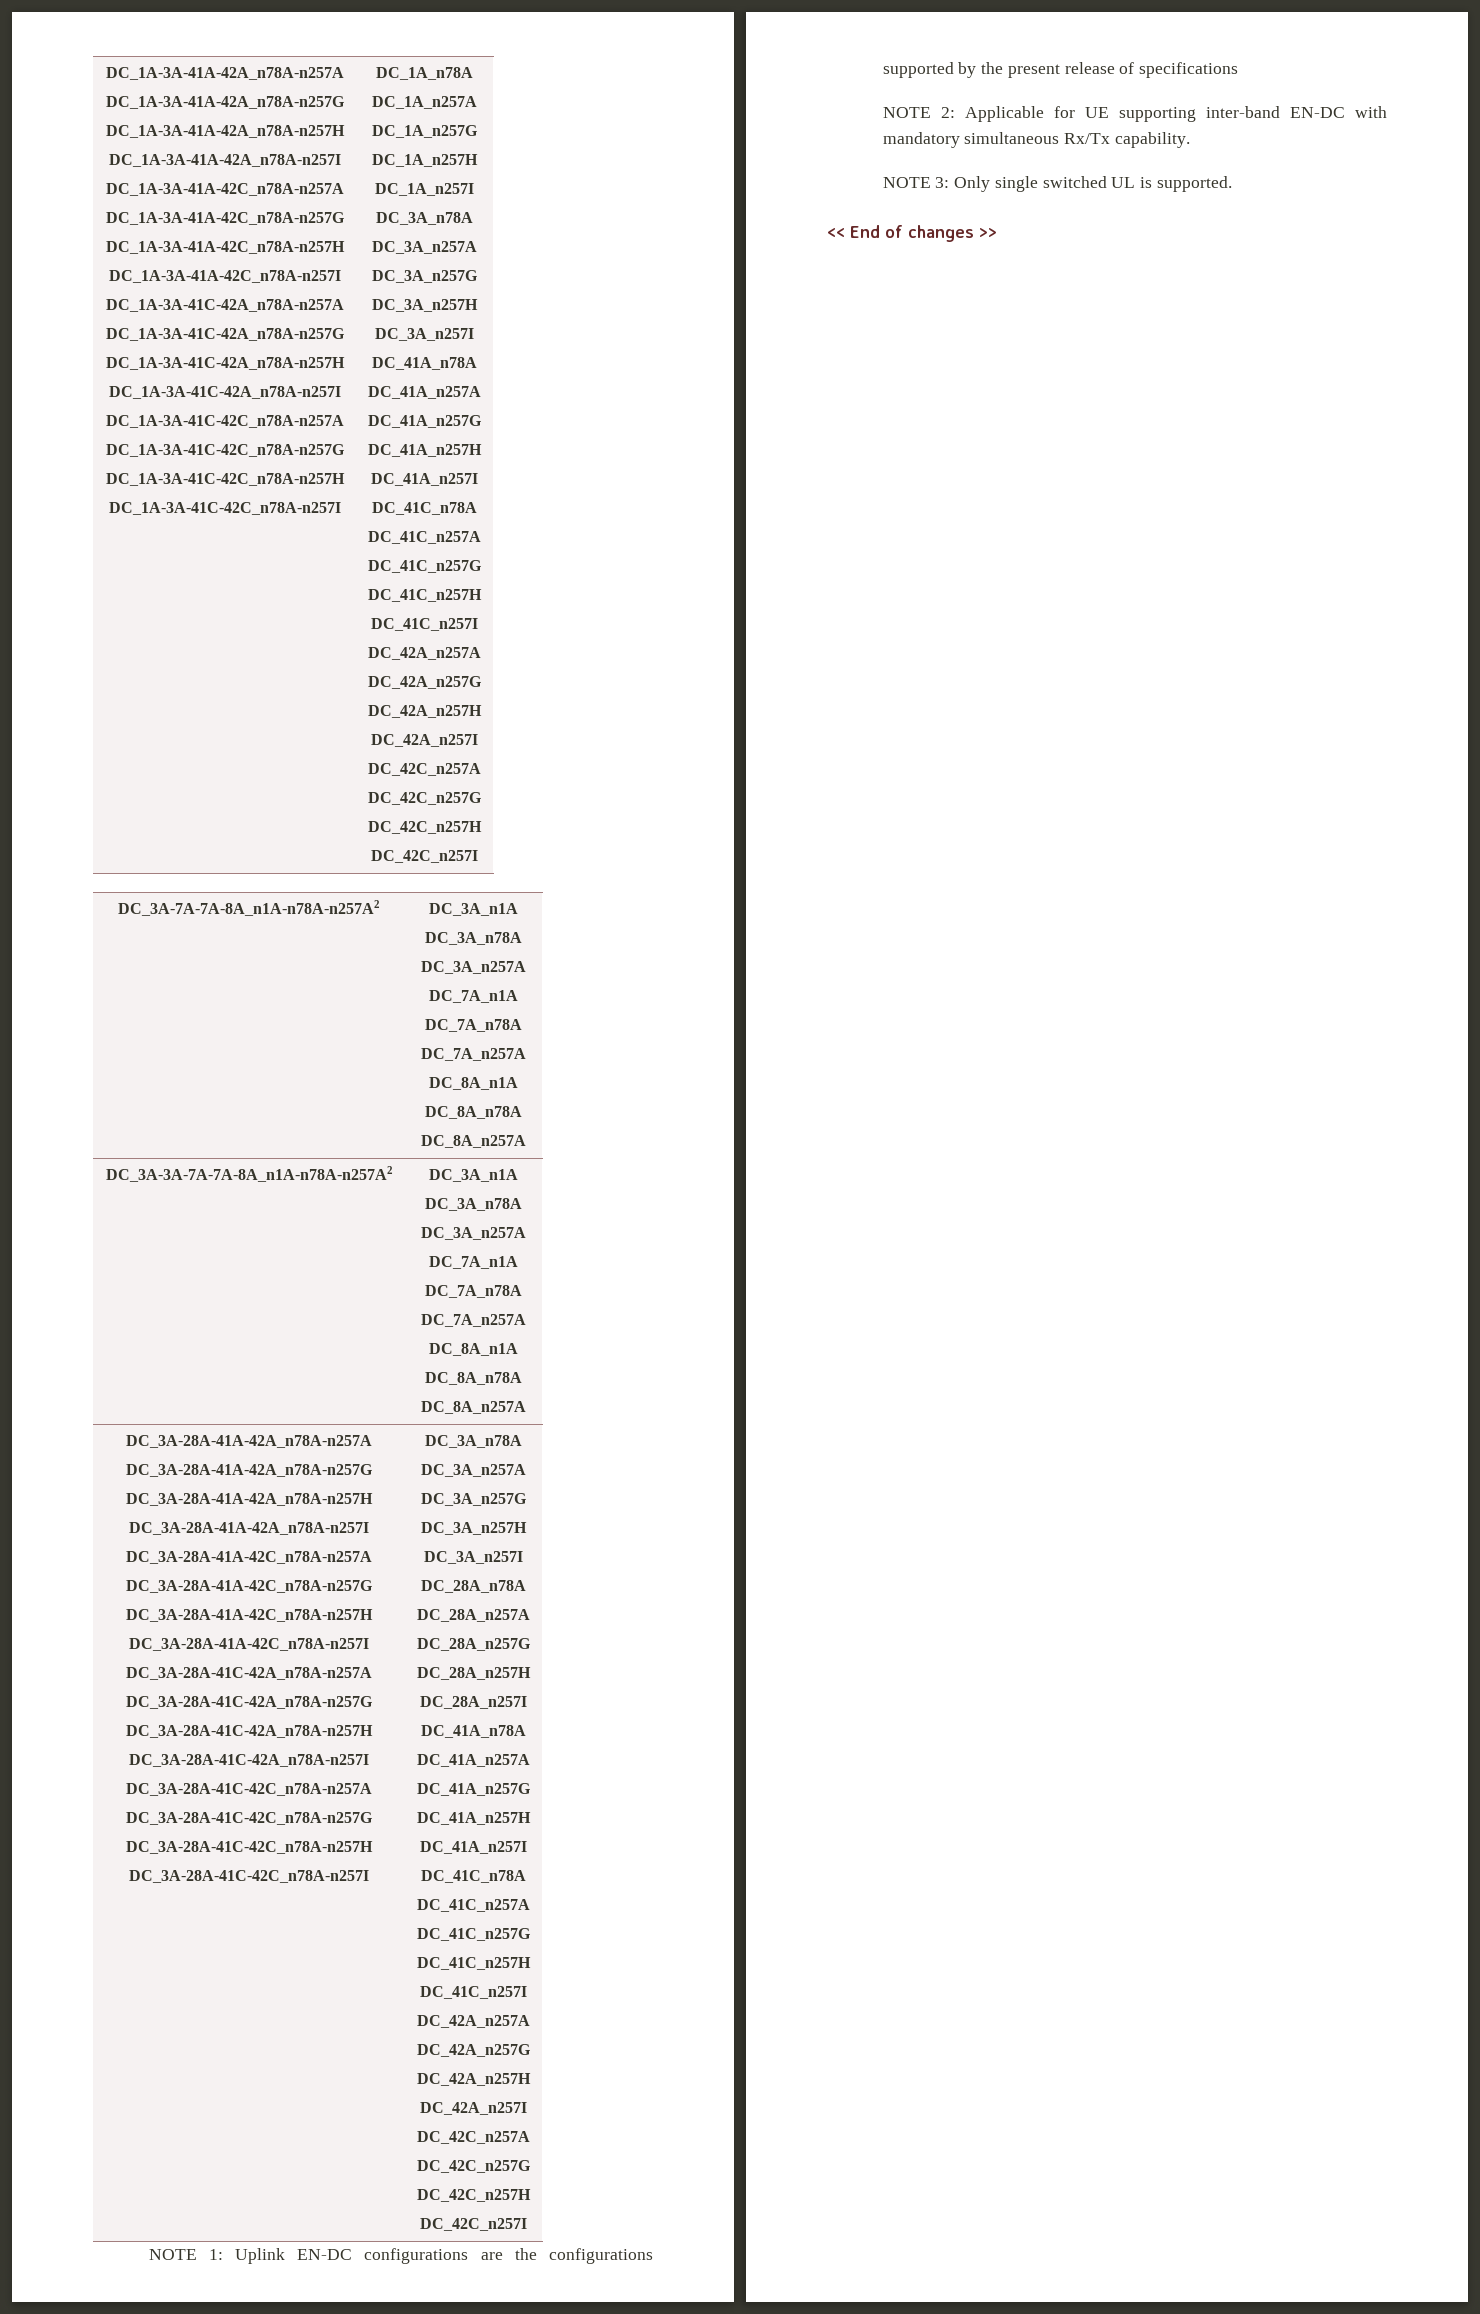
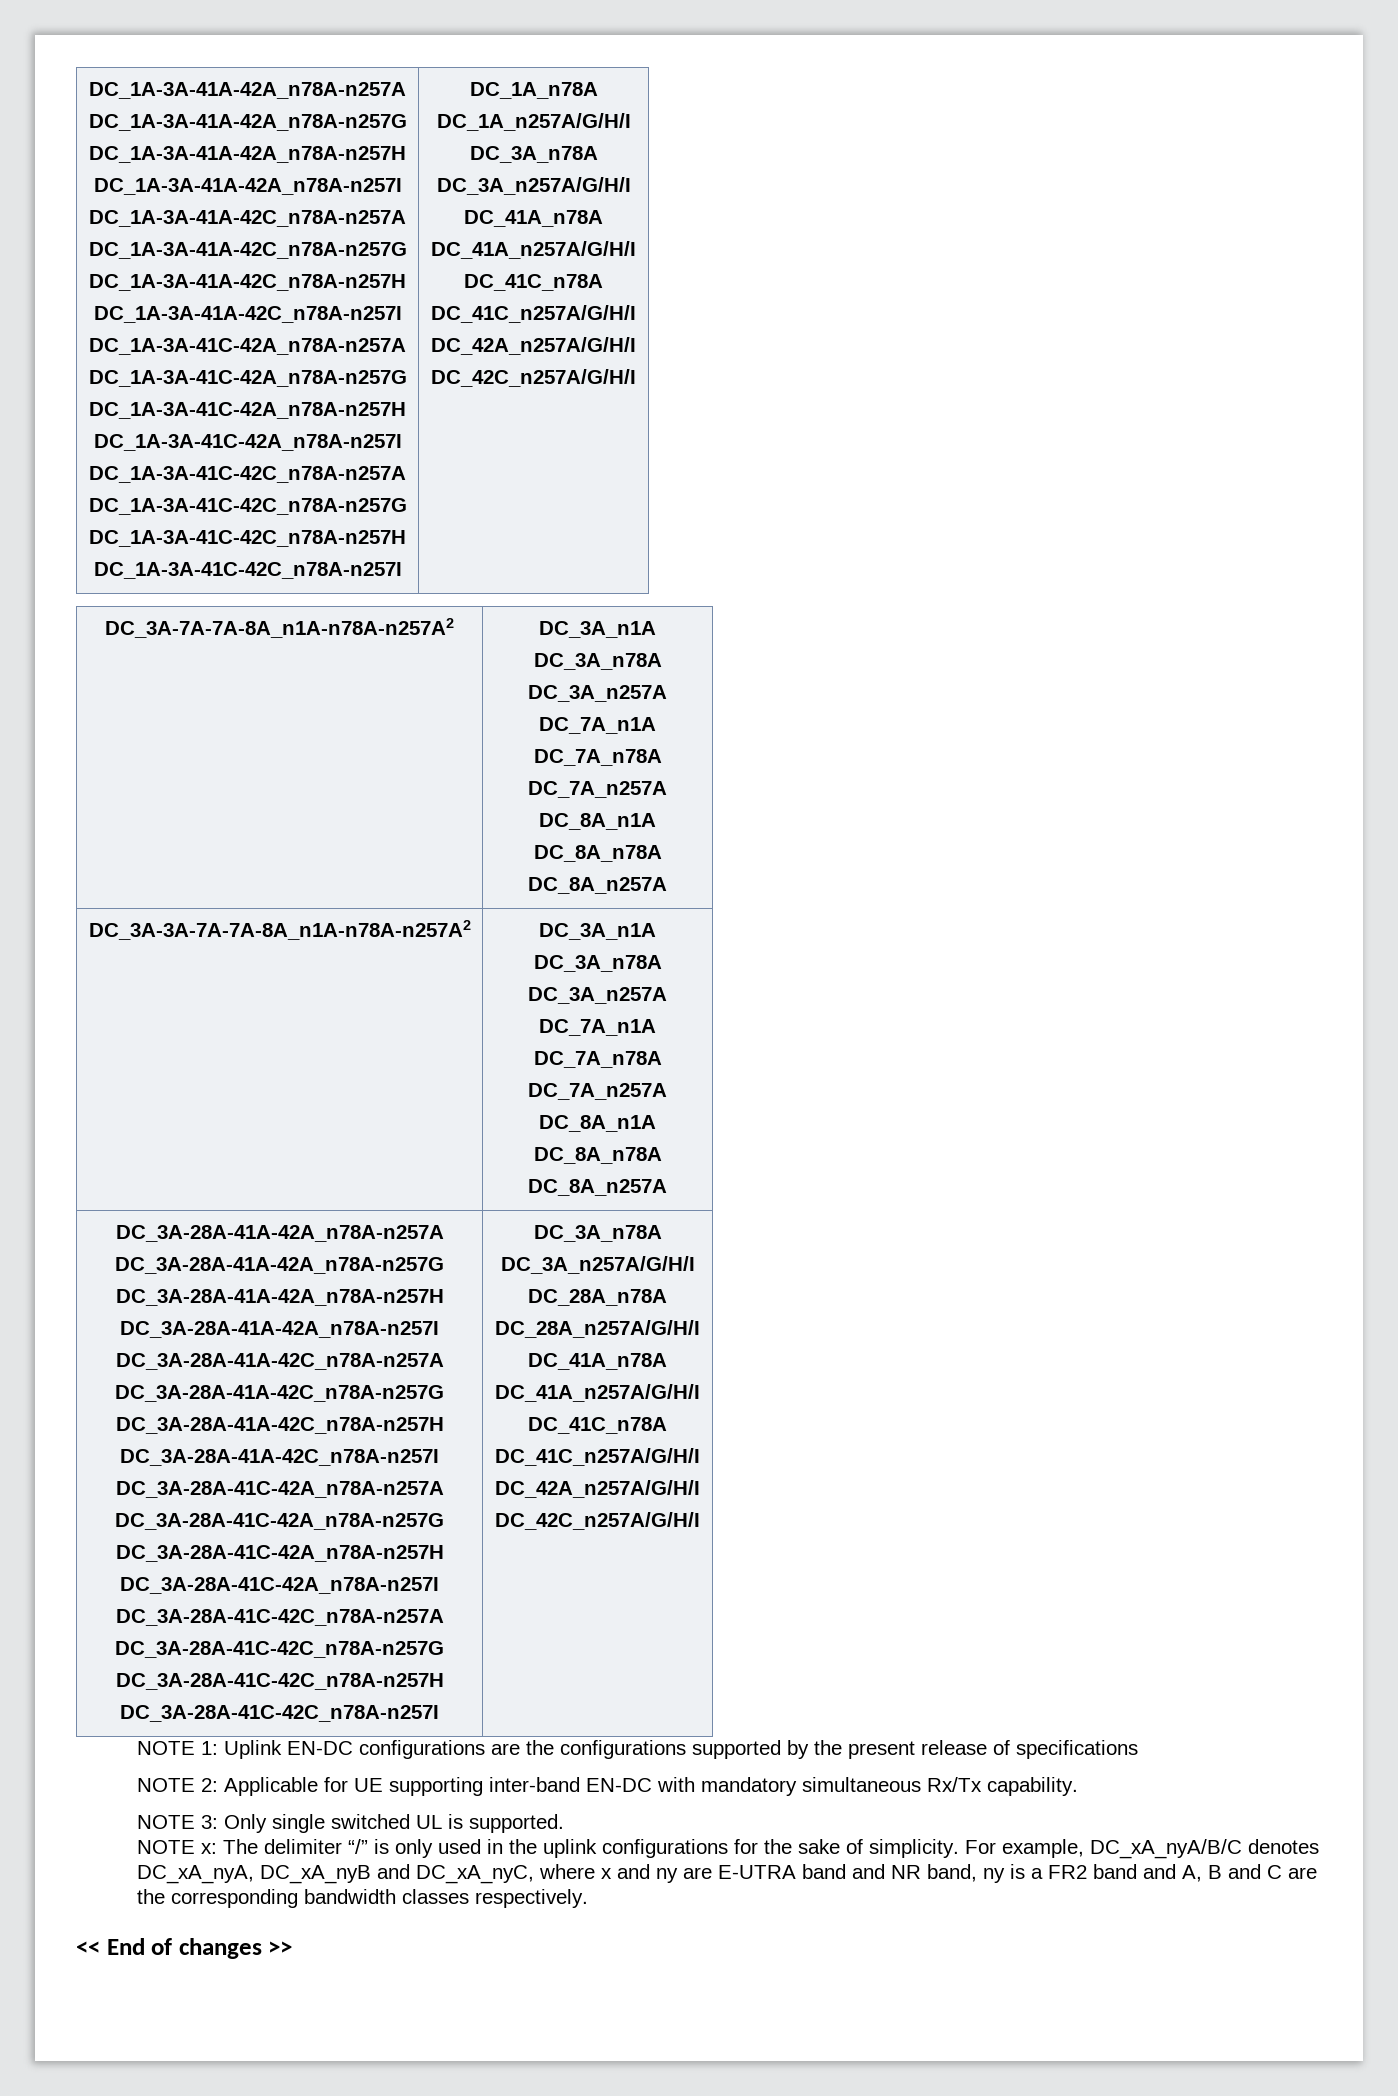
- DC_1A_n257A
- DC_1A_n257G
- DC_1A_n257H
- DC_1A_n257I
+ DC_1A_n257A/G/H/I
  DC_3A_n78A
- DC_3A_n257A
- DC_3A_n257G
- DC_3A_n257H
- DC_3A_n257I
+ DC_3A_n257A/G/H/I
  DC_41A_n78A
- DC_41A_n257A
- DC_41A_n257G
- DC_41A_n257H
- DC_41A_n257I
+ DC_41A_n257A/G/H/I
  DC_41C_n78A
- DC_41C_n257A
- DC_41C_n257G
- DC_41C_n257H
- DC_41C_n257I
- DC_42A_n257A
- DC_42A_n257G
- DC_42A_n257H
- DC_42A_n257I
- DC_42C_n257A
- DC_42C_n257G
- DC_42C_n257H
- DC_42C_n257I
+ DC_41C_n257A/G/H/I
+ DC_42A_n257A/G/H/I
+ DC_42C_n257A/G/H/I
  DC_3A-28A-41C-42C_n78A-n257I | DC_3A_n78A
- DC_3A_n257A
- DC_3A_n257G
- DC_3A_n257H
- DC_3A_n257I
+ DC_3A_n257A/G/H/I
  DC_28A_n78A
- DC_28A_n257A
- DC_28A_n257G
- DC_28A_n257H
- DC_28A_n257I
+ DC_28A_n257A/G/H/I
  DC_41A_n78A
- DC_41A_n257A
- DC_41A_n257G
- DC_41A_n257H
- DC_41A_n257I
+ DC_41A_n257A/G/H/I
  DC_41C_n78A
- DC_41C_n257A
- DC_41C_n257G
- DC_41C_n257H
- DC_41C_n257I
- DC_42A_n257A
- DC_42A_n257G
- DC_42A_n257H
- DC_42A_n257I
- DC_42C_n257A
- DC_42C_n257G
- DC_42C_n257H
- DC_42C_n257I
+ DC_41C_n257A/G/H/I
+ DC_42A_n257A/G/H/I
+ DC_42C_n257A/G/H/I
+ NOTE x: The delimiter “/” is only used in the uplink configurations for the sake of simplicity. For example, DC_xA_nyA/B/C denotes DC_xA_nyA, DC_xA_nyB and DC_xA_nyC, where x and ny are E-UTRA band and NR band, ny is a FR2 band and A, B and C are the corresponding bandwidth classes respectively.

